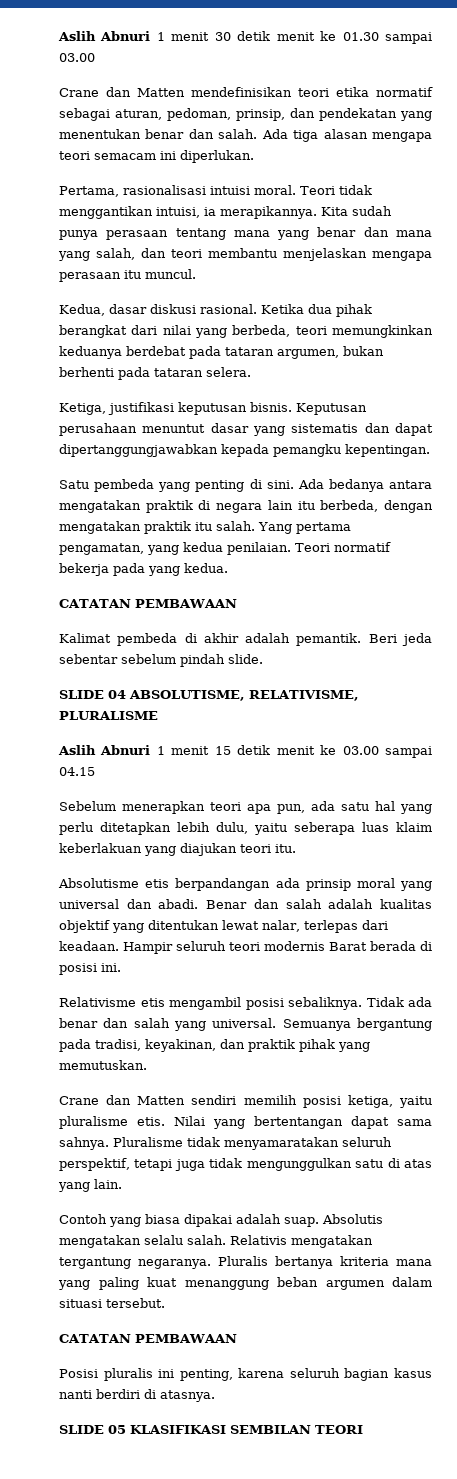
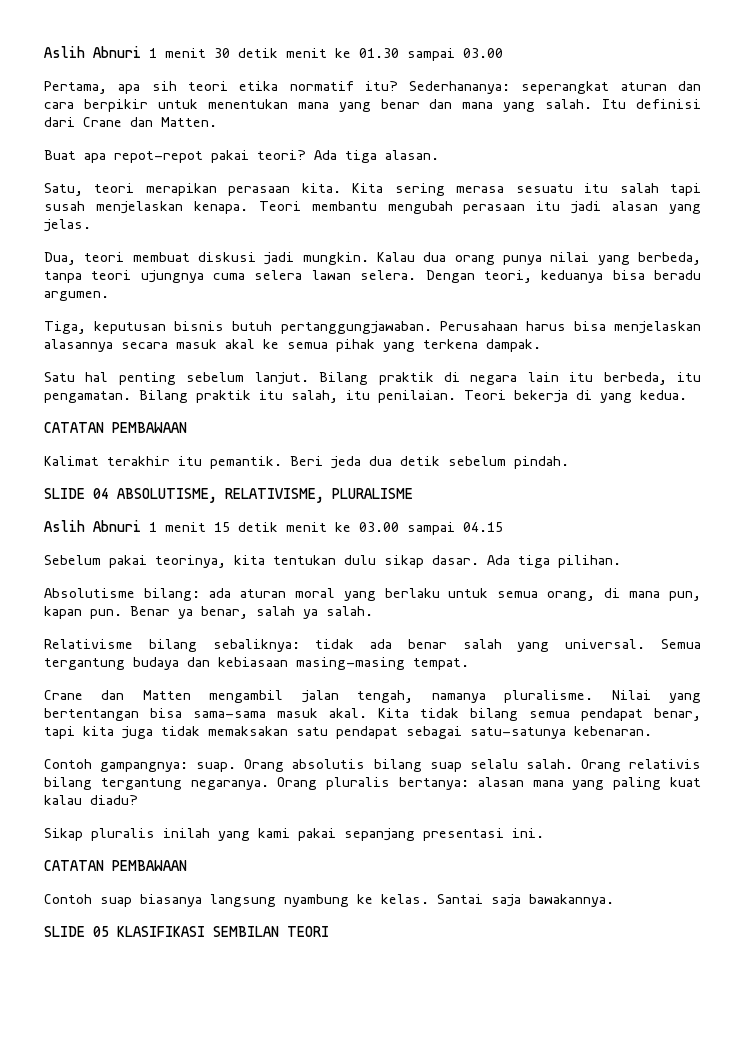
- Crane dan Matten mendefinisikan teori etika normatif sebagai aturan, pedoman, prinsip, dan pendekatan yang menentukan benar dan salah. Ada tiga alasan mengapa teori semacam ini diperlukan.
- Pertama, rasionalisasi intuisi moral. Teori tidak menggantikan intuisi, ia merapikannya. Kita sudah punya perasaan tentang mana yang benar dan mana yang salah, dan teori membantu menjelaskan mengapa perasaan itu muncul.
- Kedua, dasar diskusi rasional. Ketika dua pihak berangkat dari nilai yang berbeda, teori memungkinkan keduanya berdebat pada tataran argumen, bukan berhenti pada tataran selera.
- Ketiga, justifikasi keputusan bisnis. Keputusan perusahaan menuntut dasar yang sistematis dan dapat dipertanggungjawabkan kepada pemangku kepentingan.
- Satu pembeda yang penting di sini. Ada bedanya antara mengatakan praktik di negara lain itu berbeda, dengan mengatakan praktik itu salah. Yang pertama pengamatan, yang kedua penilaian. Teori normatif bekerja pada yang kedua.
+ Pertama, apa sih teori etika normatif itu? Sederhananya: seperangkat aturan dan cara berpikir untuk menentukan mana yang benar dan mana yang salah. Itu definisi dari Crane dan Matten.
+ Buat apa repot-repot pakai teori? Ada tiga alasan.
+ Satu, teori merapikan perasaan kita. Kita sering merasa sesuatu itu salah tapi susah menjelaskan kenapa. Teori membantu mengubah perasaan itu jadi alasan yang jelas.
+ Dua, teori membuat diskusi jadi mungkin. Kalau dua orang punya nilai yang berbeda, tanpa teori ujungnya cuma selera lawan selera. Dengan teori, keduanya bisa beradu argumen.
+ Tiga, keputusan bisnis butuh pertanggungjawaban. Perusahaan harus bisa menjelaskan alasannya secara masuk akal ke semua pihak yang terkena dampak.
+ Satu hal penting sebelum lanjut. Bilang praktik di negara lain itu berbeda, itu pengamatan. Bilang praktik itu salah, itu penilaian. Teori bekerja di yang kedua.
- Kalimat pembeda di akhir adalah pemantik. Beri jeda sebentar sebelum pindah slide.
+ Kalimat terakhir itu pemantik. Beri jeda dua detik sebelum pindah.
- Sebelum menerapkan teori apa pun, ada satu hal yang perlu ditetapkan lebih dulu, yaitu seberapa luas klaim keberlakuan yang diajukan teori itu.
- Absolutisme etis berpandangan ada prinsip moral yang universal dan abadi. Benar dan salah adalah kualitas objektif yang ditentukan lewat nalar, terlepas dari keadaan. Hampir seluruh teori modernis Barat berada di posisi ini.
- Relativisme etis mengambil posisi sebaliknya. Tidak ada benar dan salah yang universal.
+ Sebelum pakai teorinya, kita tentukan dulu sikap dasar. Ada tiga pilihan.
+ Absolutisme bilang: ada aturan moral yang berlaku untuk semua orang, di mana pun, kapan pun. Benar ya benar, salah ya salah.
+ Relativisme bilang sebaliknya: tidak ada benar salah yang universal.
- Semuanya bergantung pada tradisi, keyakinan, dan praktik pihak yang memutuskan.
- Crane dan Matten sendiri memilih posisi ketiga, yaitu pluralisme etis. Nilai yang bertentangan dapat sama sahnya. Pluralisme tidak menyamaratakan seluruh perspektif, tetapi juga tidak mengunggulkan satu di atas yang lain.
- Contoh yang biasa dipakai adalah suap. Absolutis mengatakan selalu salah. Relativis mengatakan tergantung negaranya. Pluralis bertanya kriteria mana yang paling kuat menanggung beban argumen dalam situasi tersebut.
+ Semua tergantung budaya dan kebiasaan masing-masing tempat.
+ Crane dan Matten mengambil jalan tengah, namanya pluralisme. Nilai yang bertentangan bisa sama-sama masuk akal. Kita tidak bilang semua pendapat benar, tapi kita juga tidak memaksakan satu pendapat sebagai satu-satunya kebenaran.
+ Contoh gampangnya: suap. Orang absolutis bilang suap selalu salah. Orang relativis bilang tergantung negaranya. Orang pluralis bertanya: alasan mana yang paling kuat kalau diadu?
+ Sikap pluralis inilah yang kami pakai sepanjang presentasi ini.
  CATATAN PEMBAWAAN
- Posisi pluralis ini penting, karena seluruh bagian kasus nanti berdiri di atasnya.
+ Contoh suap biasanya langsung nyambung ke kelas. Santai saja bawakannya.

